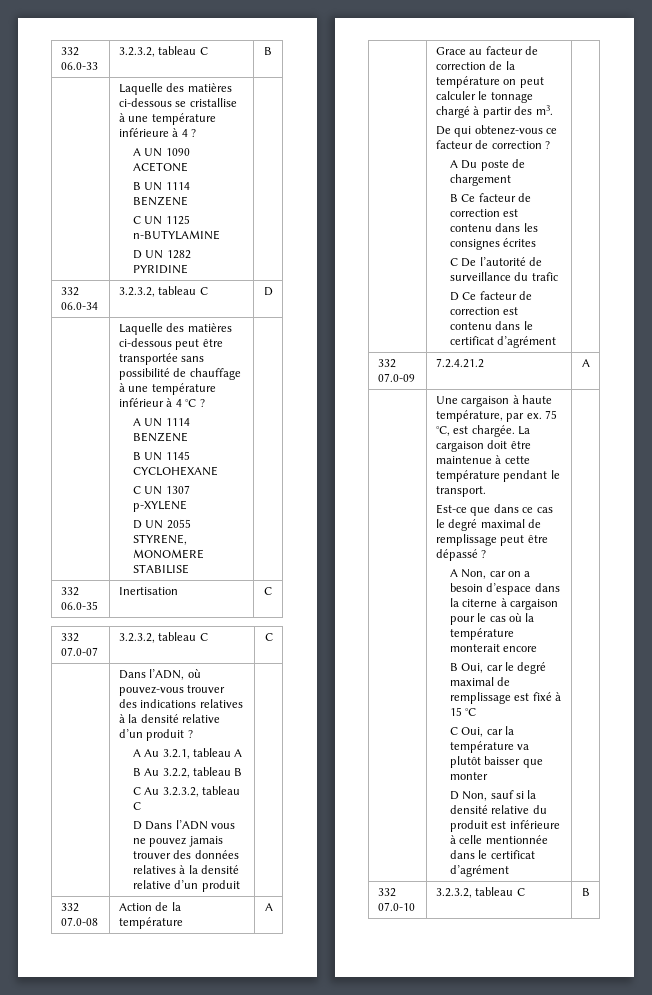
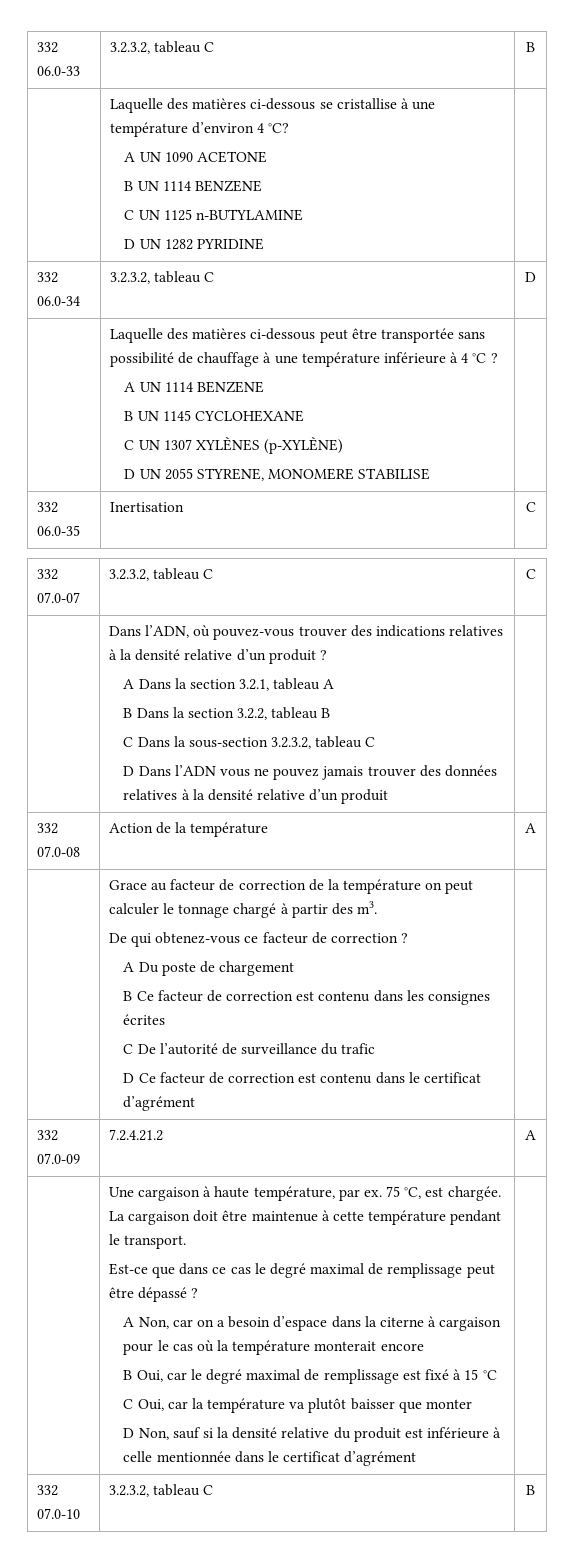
- | Laquelle des matières ci-dessous se cristallise à une température inférieure à 4 ?
+ | Laquelle des matières ci-dessous se cristallise à une température d’environ 4 °C?
- | Laquelle des matières ci-dessous peut être transportée sans possibilité de chauffage à une température inférieur à 4 °C ?
+ | Laquelle des matières ci-dessous peut être transportée sans possibilité de chauffage à une température inférieure à 4 °C ?
  A UN 1114 BENZENE
  B UN 1145 CYCLOHEXANE
- C UN 1307 p-XYLENE
+ C UN 1307 XYLÈNES (p-XYLÈNE)
- A Au 3.2.1, tableau A
+ A Dans la section 3.2.1, tableau A
- B Au 3.2.2, tableau B
+ B Dans la section 3.2.2, tableau B
- C Au 3.2.3.2, tableau C
+ C Dans la sous-section 3.2.3.2, tableau C

